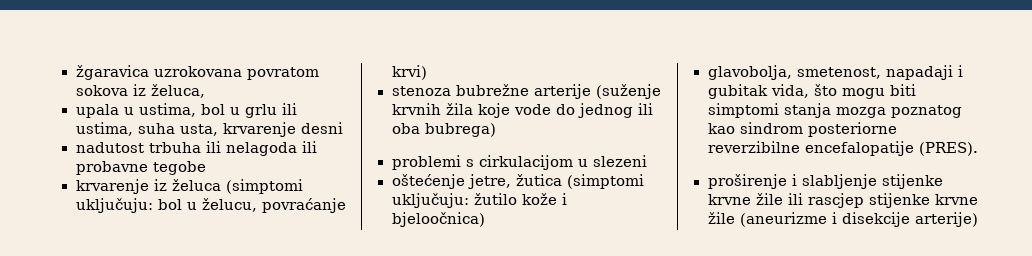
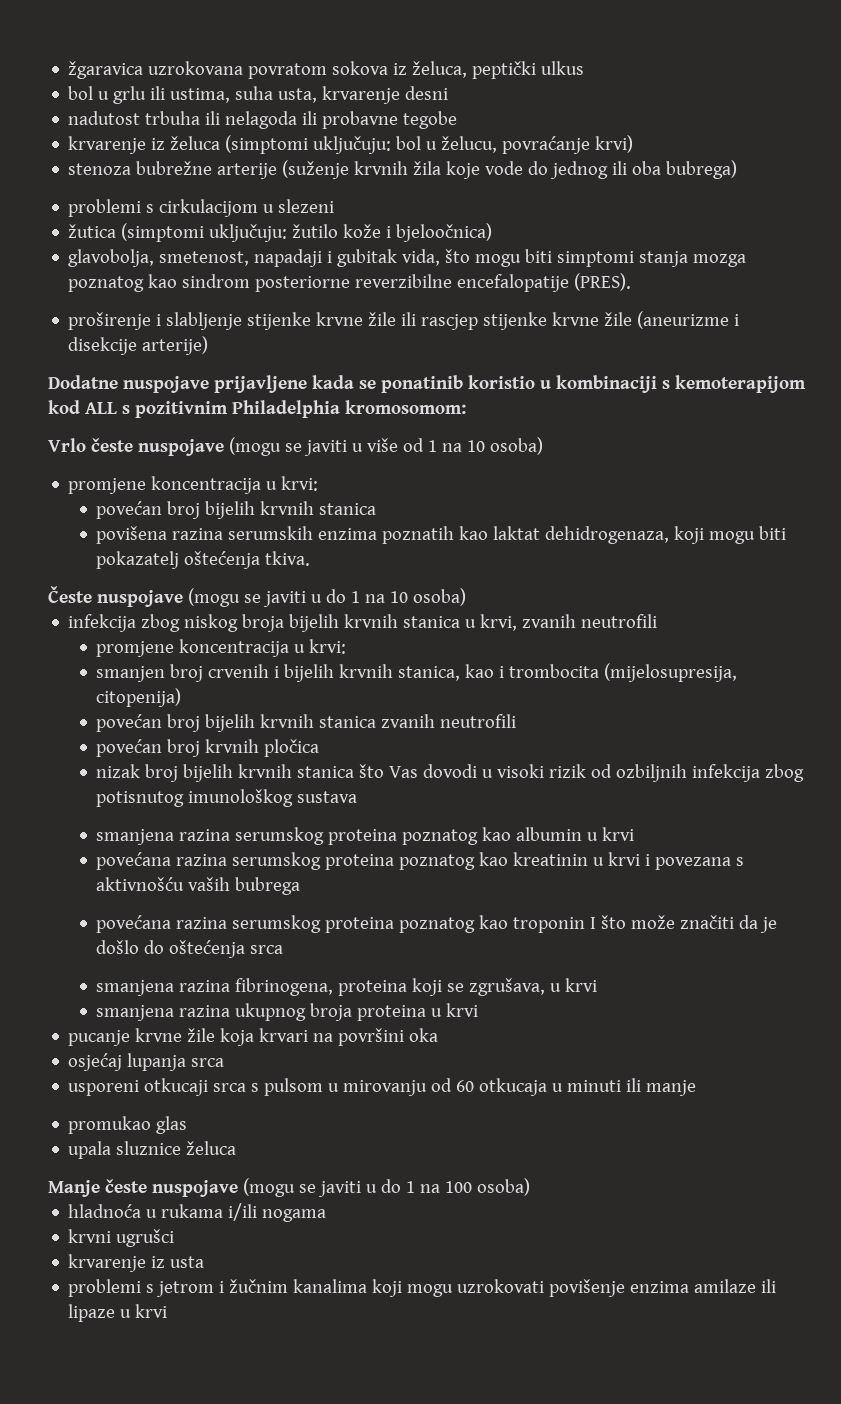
- žgaravica uzrokovana povratom sokova iz želuca,
- upala u ustima, bol u grlu ili ustima, suha usta, krvarenje desni
+ žgaravica uzrokovana povratom sokova iz želuca, peptički ulkus
+ bol u grlu ili ustima, suha usta, krvarenje desni
- oštećenje jetre, žutica (simptomi uključuju: žutilo kože i bjeloočnica)
+ žutica (simptomi uključuju: žutilo kože i bjeloočnica)
+ Dodatne nuspojave prijavljene kada se ponatinib koristio u kombinaciji s kemoterapijom kod ALL s pozitivnim Philadelphia kromosomom:
+ Vrlo česte nuspojave (mogu se javiti u više od 1 na 10 osoba)
+ promjene koncentracija u krvi:
+ povećan broj bijelih krvnih stanica
+ povišena razina serumskih enzima poznatih kao laktat dehidrogenaza, koji mogu biti pokazatelj oštećenja tkiva.
+ Česte nuspojave (mogu se javiti u do 1 na 10 osoba)
+ infekcija zbog niskog broja bijelih krvnih stanica u krvi, zvanih neutrofili
+ promjene koncentracija u krvi:
+ smanjen broj crvenih i bijelih krvnih stanica, kao i trombocita (mijelosupresija, citopenija)
+ povećan broj bijelih krvnih stanica zvanih neutrofili
+ povećan broj krvnih pločica
+ nizak broj bijelih krvnih stanica što Vas dovodi u visoki rizik od ozbiljnih infekcija zbog potisnutog imunološkog sustava
+ smanjena razina serumskog proteina poznatog kao albumin u krvi
+ povećana razina serumskog proteina poznatog kao kreatinin u krvi i povezana s aktivnošću vaših bubrega
+ povećana razina serumskog proteina poznatog kao troponin I što može značiti da je došlo do oštećenja srca
+ smanjena razina fibrinogena, proteina koji se zgrušava, u krvi
+ smanjena razina ukupnog broja proteina u krvi
+ pucanje krvne žile koja krvari na površini oka
+ osjećaj lupanja srca
+ usporeni otkucaji srca s pulsom u mirovanju od 60 otkucaja u minuti ili manje
+ promukao glas
+ upala sluznice želuca
+ Manje česte nuspojave (mogu se javiti u do 1 na 100 osoba)
+ hladnoća u rukama i/ili nogama
+ krvni ugrušci
+ krvarenje iz usta
+ problemi s jetrom i žučnim kanalima koji mogu uzrokovati povišenje enzima amilaze ili lipaze u krvi

